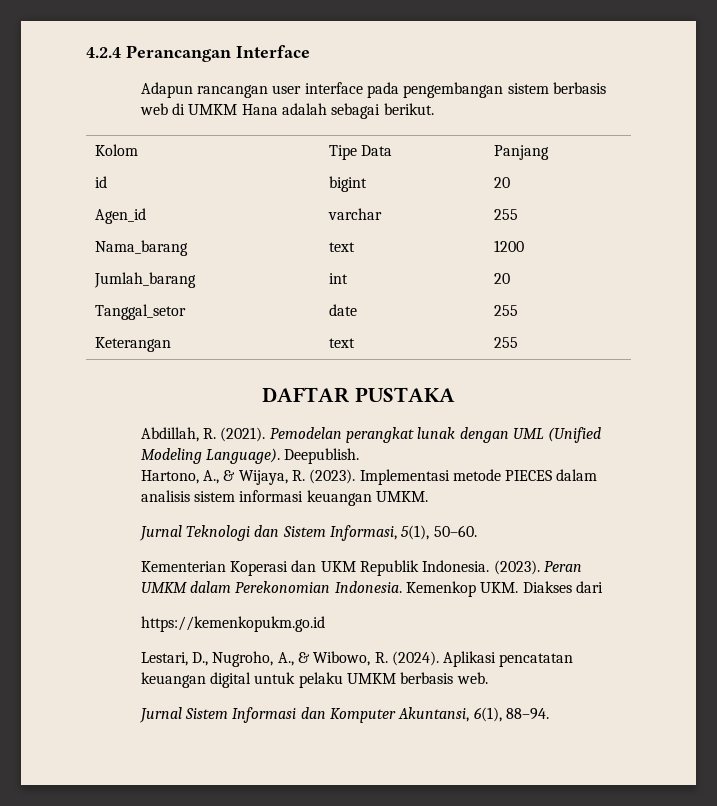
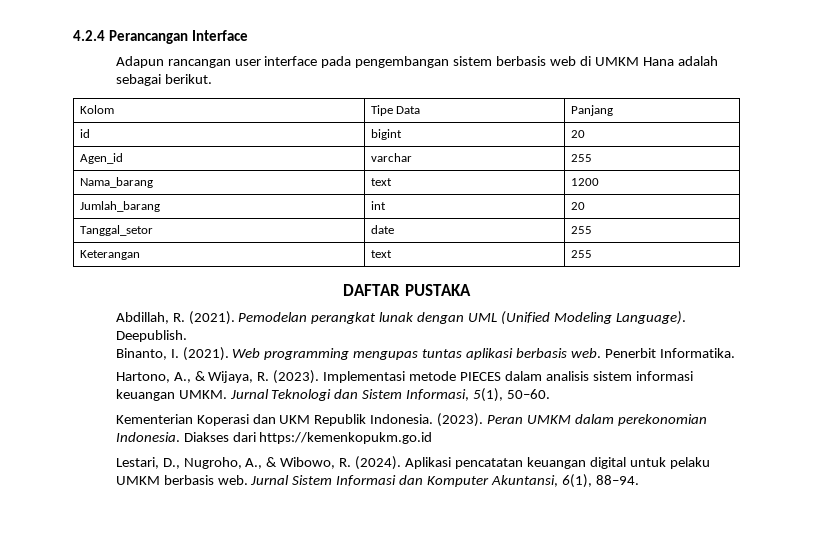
+ Binanto, I. (2021). Web programming mengupas tuntas aplikasi berbasis web. Penerbit Informatika.
- Implementasi metode PIECES dalam analisis sistem informasi keuangan UMKM.
- Jurnal Teknologi dan Sistem Informasi, 5(1), 50–60.
+ Implementasi metode PIECES dalam analisis sistem informasi keuangan UMKM. Jurnal Teknologi dan Sistem Informasi, 5(1), 50–60.
- Peran UMKM dalam Perekonomian Indonesia. Kemenkop UKM. Diakses dari
- https://kemenkopukm.go.id
+ Peran UMKM dalam perekonomian Indonesia. Diakses dari https://kemenkopukm.go.id
- Aplikasi pencatatan keuangan digital untuk pelaku UMKM berbasis web.
- Jurnal Sistem Informasi dan Komputer Akuntansi, 6(1), 88–94.
+ Aplikasi pencatatan keuangan digital untuk pelaku UMKM berbasis web. Jurnal Sistem Informasi dan Komputer Akuntansi, 6(1), 88–94.

